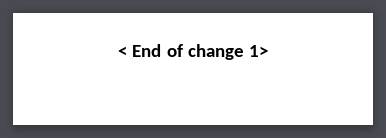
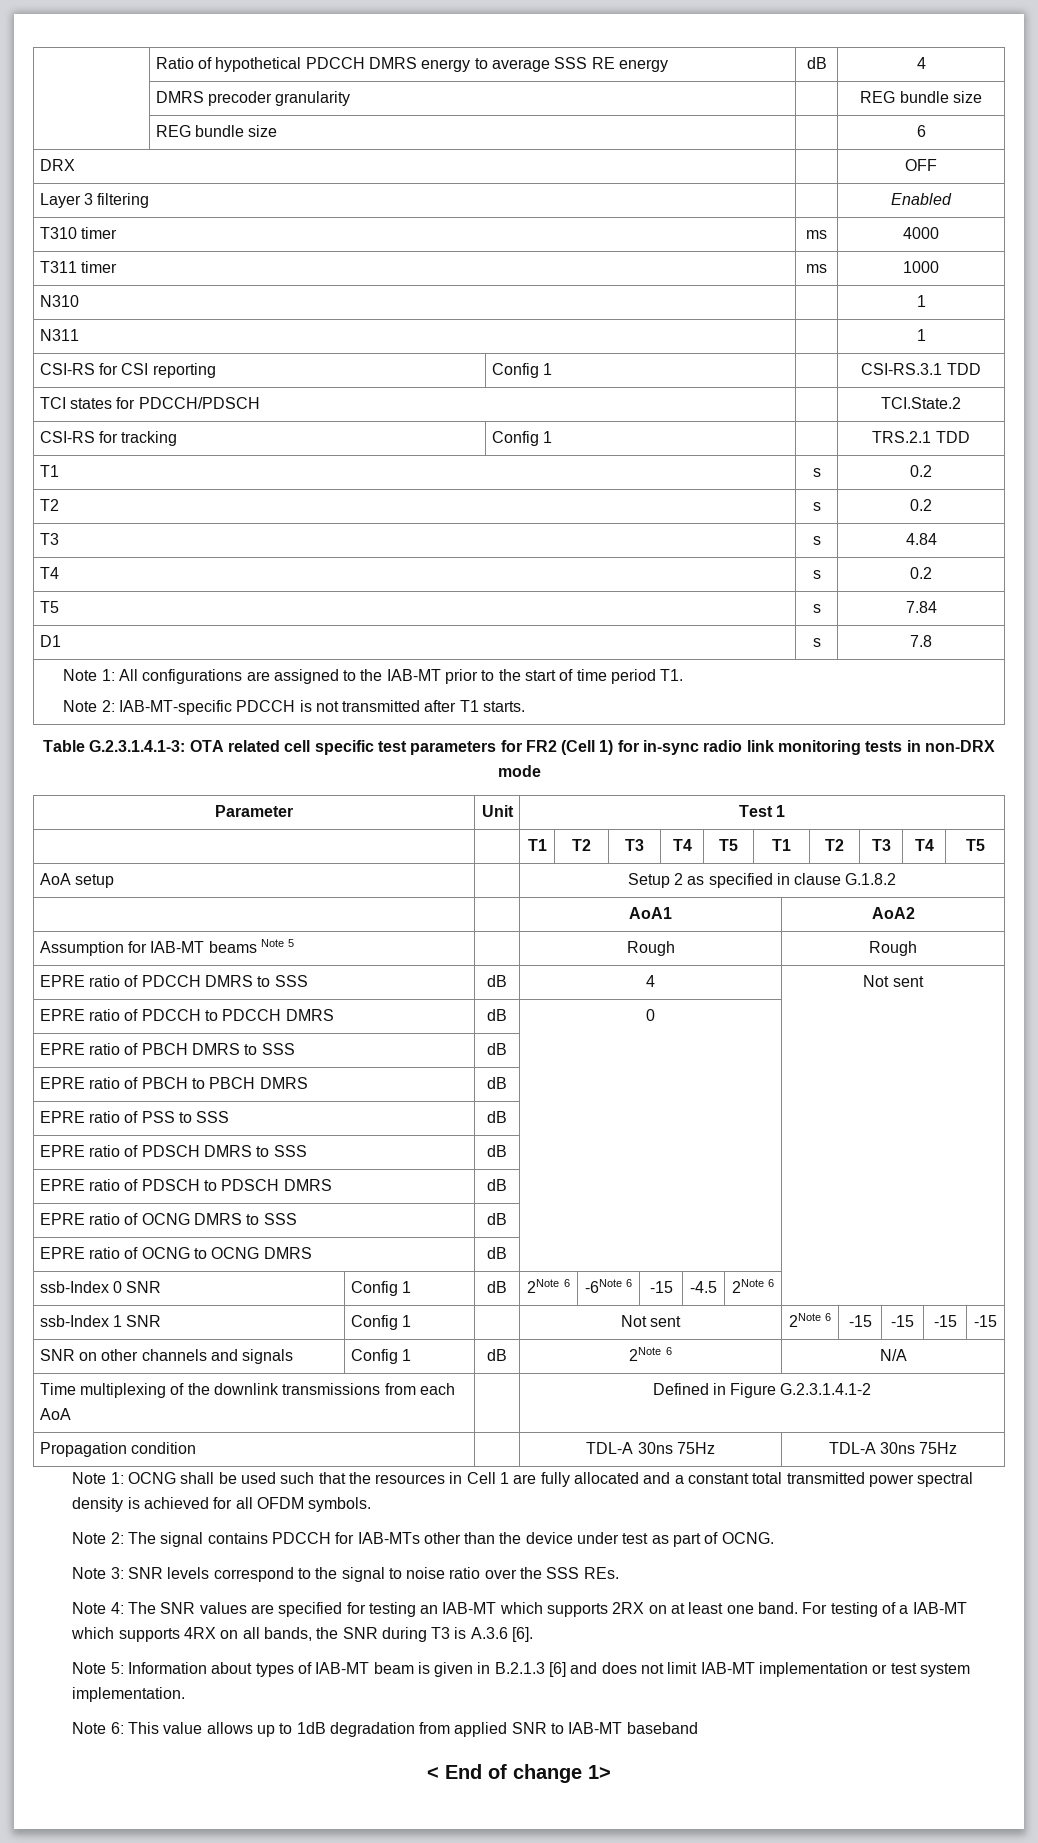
+ | Ratio of hypothetical PDCCH DMRS energy to average SSS RE energy | dB | 4
+ | DMRS precoder granularity | | REG bundle size
+ | REG bundle size | | 6
+ DRX | | OFF
+ Layer 3 filtering | | Enabled
+ T310 timer | ms | 4000
+ T311 timer | ms | 1000
+ N310 | | 1
+ N311 | | 1
+ CSI-RS for CSI reporting | Config 1 | | CSI-RS.3.1 TDD
+ TCI states for PDCCH/PDSCH | | TCI.State.2
+ CSI-RS for tracking | Config 1 | | TRS.2.1 TDD
+ T1 | s | 0.2
+ T2 | s | 0.2
+ T3 | s | 4.84
+ T4 | s | 0.2
+ T5 | s | 7.84
+ D1 | s | 7.8
+ Note 1: All configurations are assigned to the IAB-MT prior to the start of time period T1.
+ Note 2: IAB-MT-specific PDCCH is not transmitted after T1 starts.
+ Table G.2.3.1.4.1-3: OTA related cell specific test parameters for FR2 (Cell 1) for in-sync radio link monitoring tests in non-DRX mode
+ Parameter | Unit | Test 1
+ | | T1 | T2 | T3 | T4 | T5 | T1 | T2 | T3 | T4 | T5
+ AoA setup | | Setup 2 as specified in clause G.1.8.2
+ | | AoA1 | AoA2
+ Assumption for IAB-MT beams Note 5 | | Rough | Rough
+ EPRE ratio of PDCCH DMRS to SSS | dB | 4 | Not sent
+ EPRE ratio of PDCCH to PDCCH DMRS | dB | 0 |
+ EPRE ratio of PBCH DMRS to SSS | dB | |
+ EPRE ratio of PBCH to PBCH DMRS | dB | |
+ EPRE ratio of PSS to SSS | dB | |
+ EPRE ratio of PDSCH DMRS to SSS | dB | |
+ EPRE ratio of PDSCH to PDSCH DMRS | dB | |
+ EPRE ratio of OCNG DMRS to SSS | dB | |
+ EPRE ratio of OCNG to OCNG DMRS | dB | |
+ ssb-Index 0 SNR | Config 1 | dB | 2Note 6 | -6Note 6 | -15 | -4.5 | 2Note 6 |
+ ssb-Index 1 SNR | Config 1 | | Not sent | 2Note 6 | -15 | -15 | -15 | -15
+ SNR on other channels and signals | Config 1 | dB | 2Note 6 | N/A
+ Time multiplexing of the downlink transmissions from each AoA | | Defined in Figure G.2.3.1.4.1-2
+ Propagation condition | | TDL-A 30ns 75Hz | TDL-A 30ns 75Hz
+ Note 1: OCNG shall be used such that the resources in Cell 1 are fully allocated and a constant total transmitted power spectral density is achieved for all OFDM symbols.
+ Note 2: The signal contains PDCCH for IAB-MTs other than the device under test as part of OCNG.
+ Note 3: SNR levels correspond to the signal to noise ratio over the SSS REs.
+ Note 4: The SNR values are specified for testing an IAB-MT which supports 2RX on at least one band. For testing of a IAB-MT which supports 4RX on all bands, the SNR during T3 is A.3.6 [6].
+ Note 5: Information about types of IAB-MT beam is given in B.2.1.3 [6] and does not limit IAB-MT implementation or test system implementation.
+ Note 6: This value allows up to 1dB degradation from applied SNR to IAB-MT baseband

